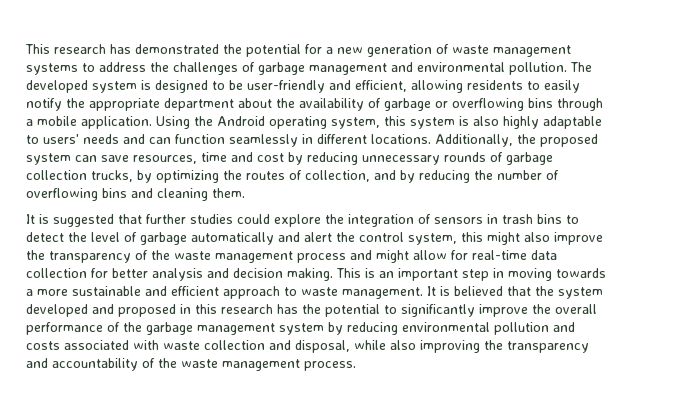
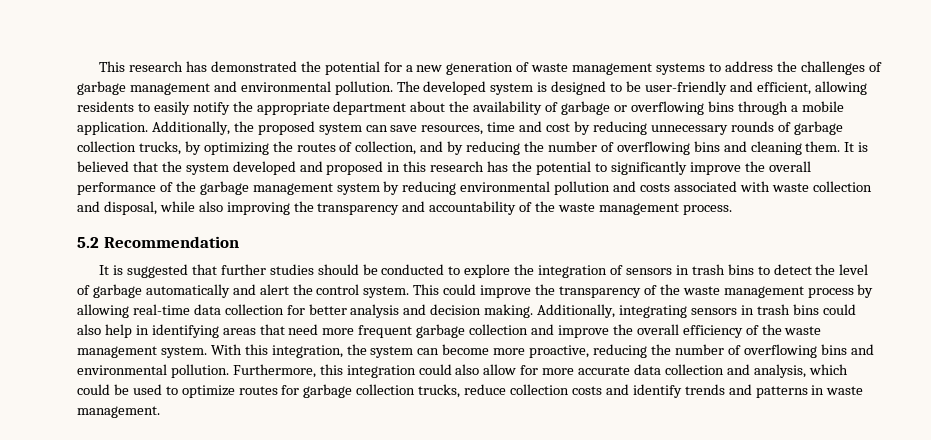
- Using the Android operating system, this system is also highly adaptable to users' needs and can function seamlessly in different locations.
- Additionally, the proposed system can save resources, time and cost by reducing unnecessary rounds of garbage collection trucks, by optimizing the routes of collection, and by reducing the number of overflowing bins and cleaning them.
- It is suggested that further studies could explore the integration of sensors in trash bins to detect the level of garbage automatically and alert the control system, this might also improve the transparency of the waste management process and might allow for real-time data collection for better analysis and decision making. This is an important step in moving towards a more sustainable and efficient approach to waste management. It is believed that the system developed and proposed in this research has the potential to significantly improve the overall performance of the garbage management system by reducing environmental pollution and costs associated with waste collection and disposal, while also improving the transparency and accountability of the waste management process.
+ Additionally, the proposed system can save resources, time and cost by reducing unnecessary rounds of garbage collection trucks, by optimizing the routes of collection, and by reducing the number of overflowing bins and cleaning them. It is believed that the system developed and proposed in this research has the potential to significantly improve the overall performance of the garbage management system by reducing environmental pollution and costs associated with waste collection and disposal, while also improving the transparency and accountability of the waste management process.
+ 5.2 Recommendation
+ It is suggested that further studies should be conducted to explore the integration of sensors in trash bins to detect the level of garbage automatically and alert the control system. This could improve the transparency of the waste management process by allowing real-time data collection for better analysis and decision making. Additionally, integrating sensors in trash bins could also help in identifying areas that need more frequent garbage collection and improve the overall efficiency of the waste management system. With this integration, the system can become more proactive, reducing the number of overflowing bins and environmental pollution. Furthermore, this integration could also allow for more accurate data collection and analysis, which could be used to optimize routes for garbage collection trucks, reduce collection costs and identify trends and patterns in waste management.

